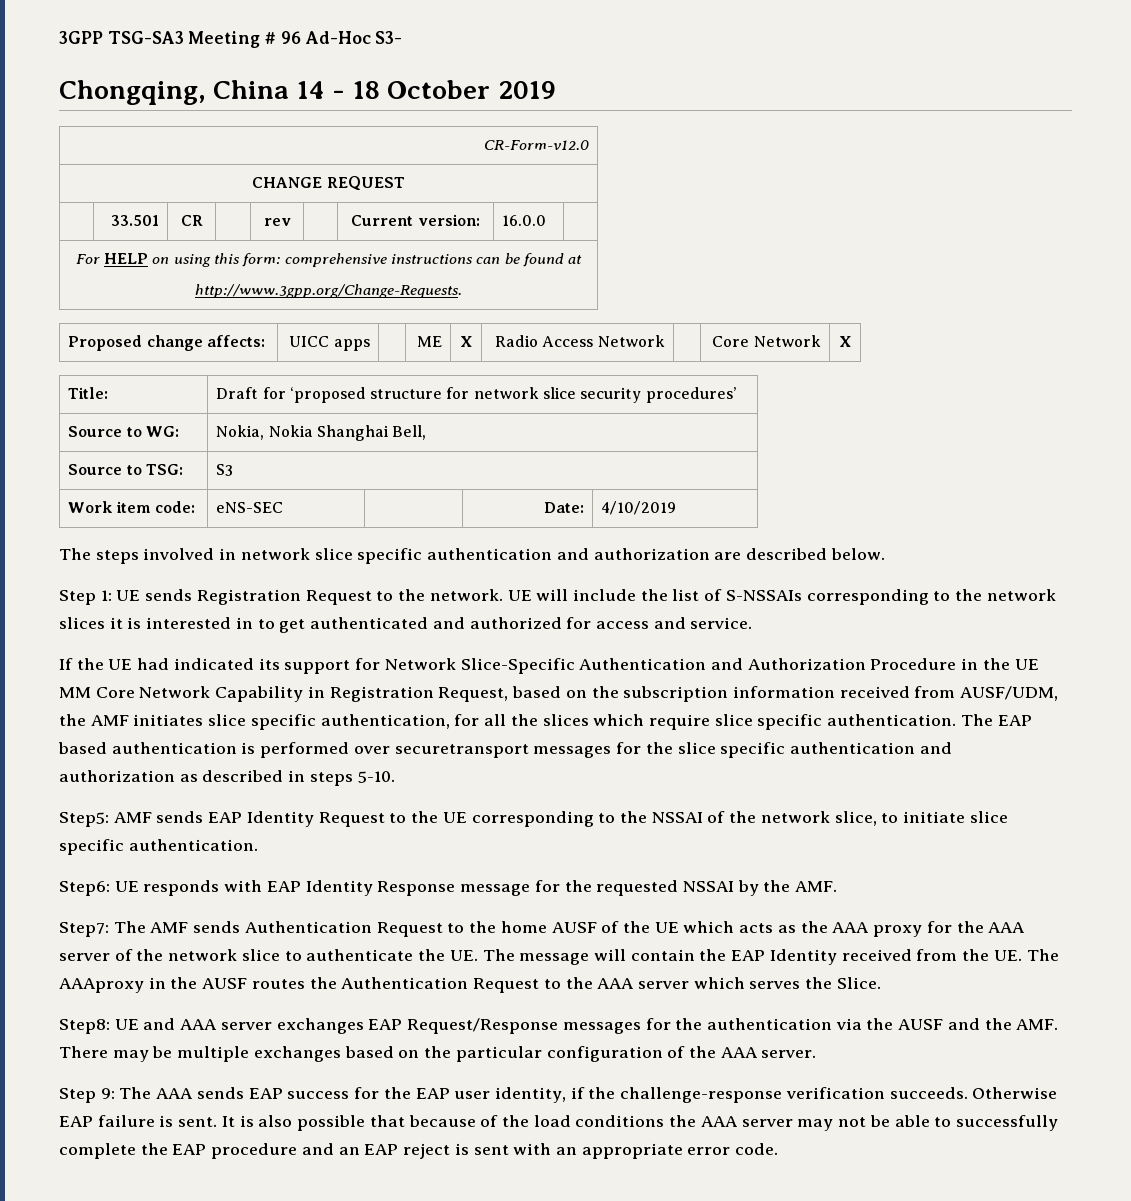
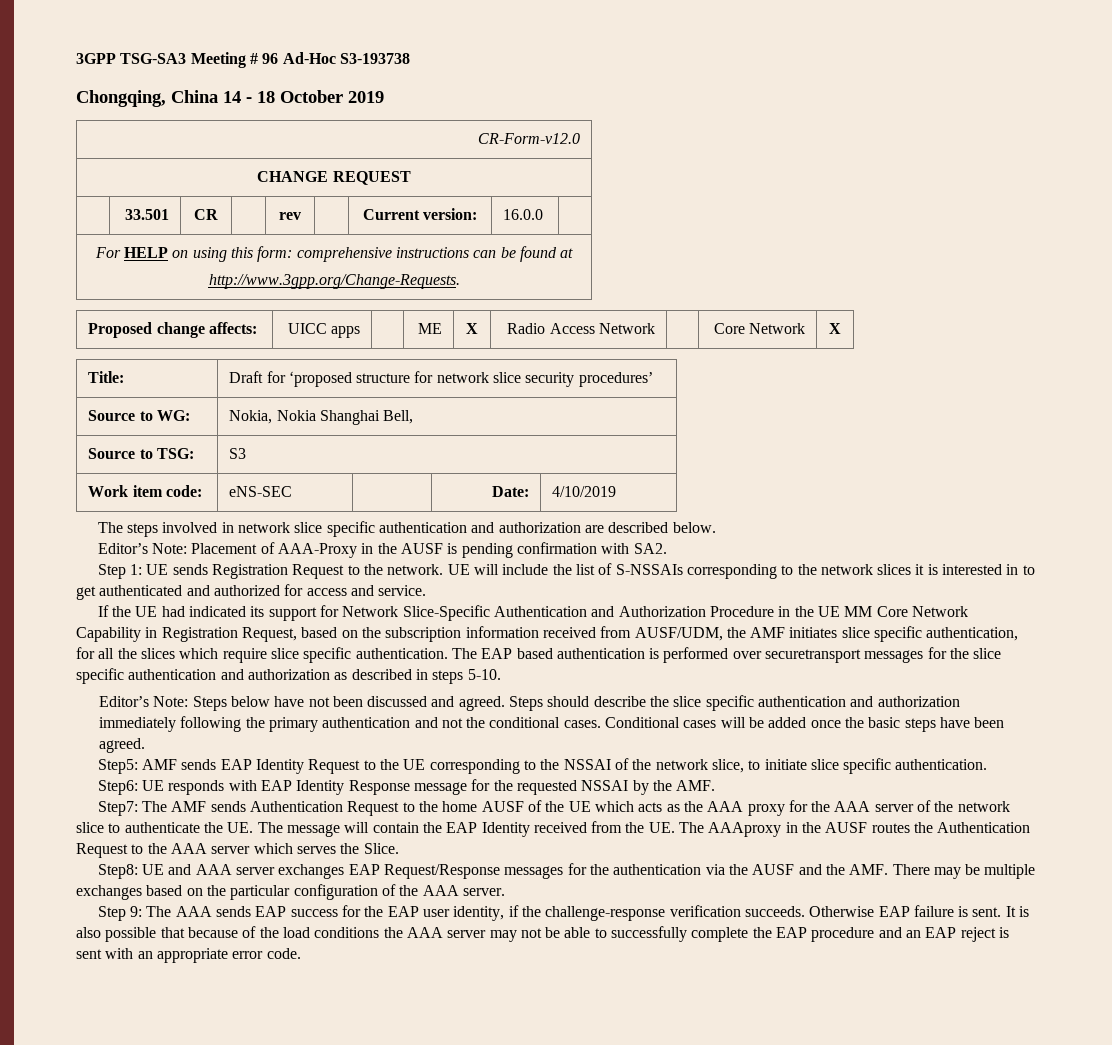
- 3GPP TSG-SA3 Meeting # 96 Ad-Hoc S3-
+ 3GPP TSG-SA3 Meeting # 96 Ad-Hoc S3-193738
+ Editor’s Note: Placement of AAA-Proxy in the AUSF is pending confirmation with SA2.
+ Editor’s Note: Steps below have not been discussed and agreed. Steps should describe the slice specific authentication and authorization immediately following the primary authentication and not the conditional cases. Conditional cases will be added once the basic steps have been agreed.

